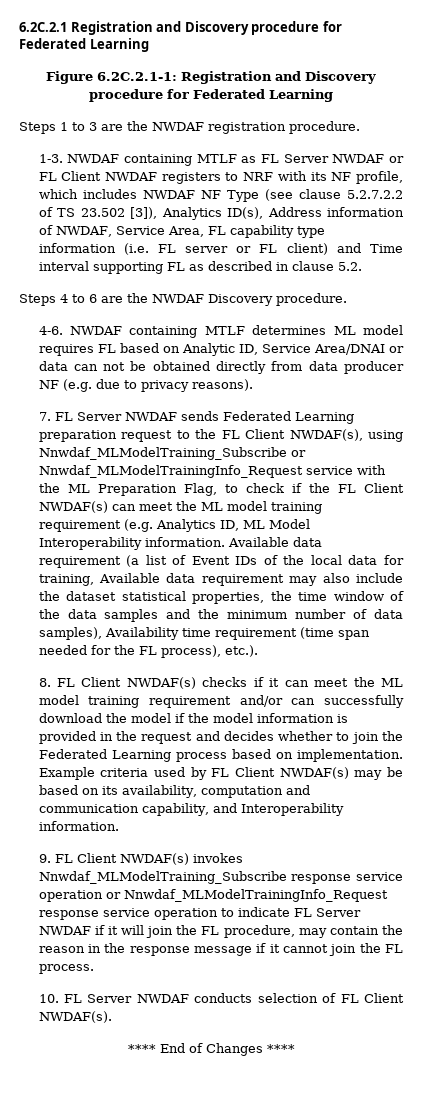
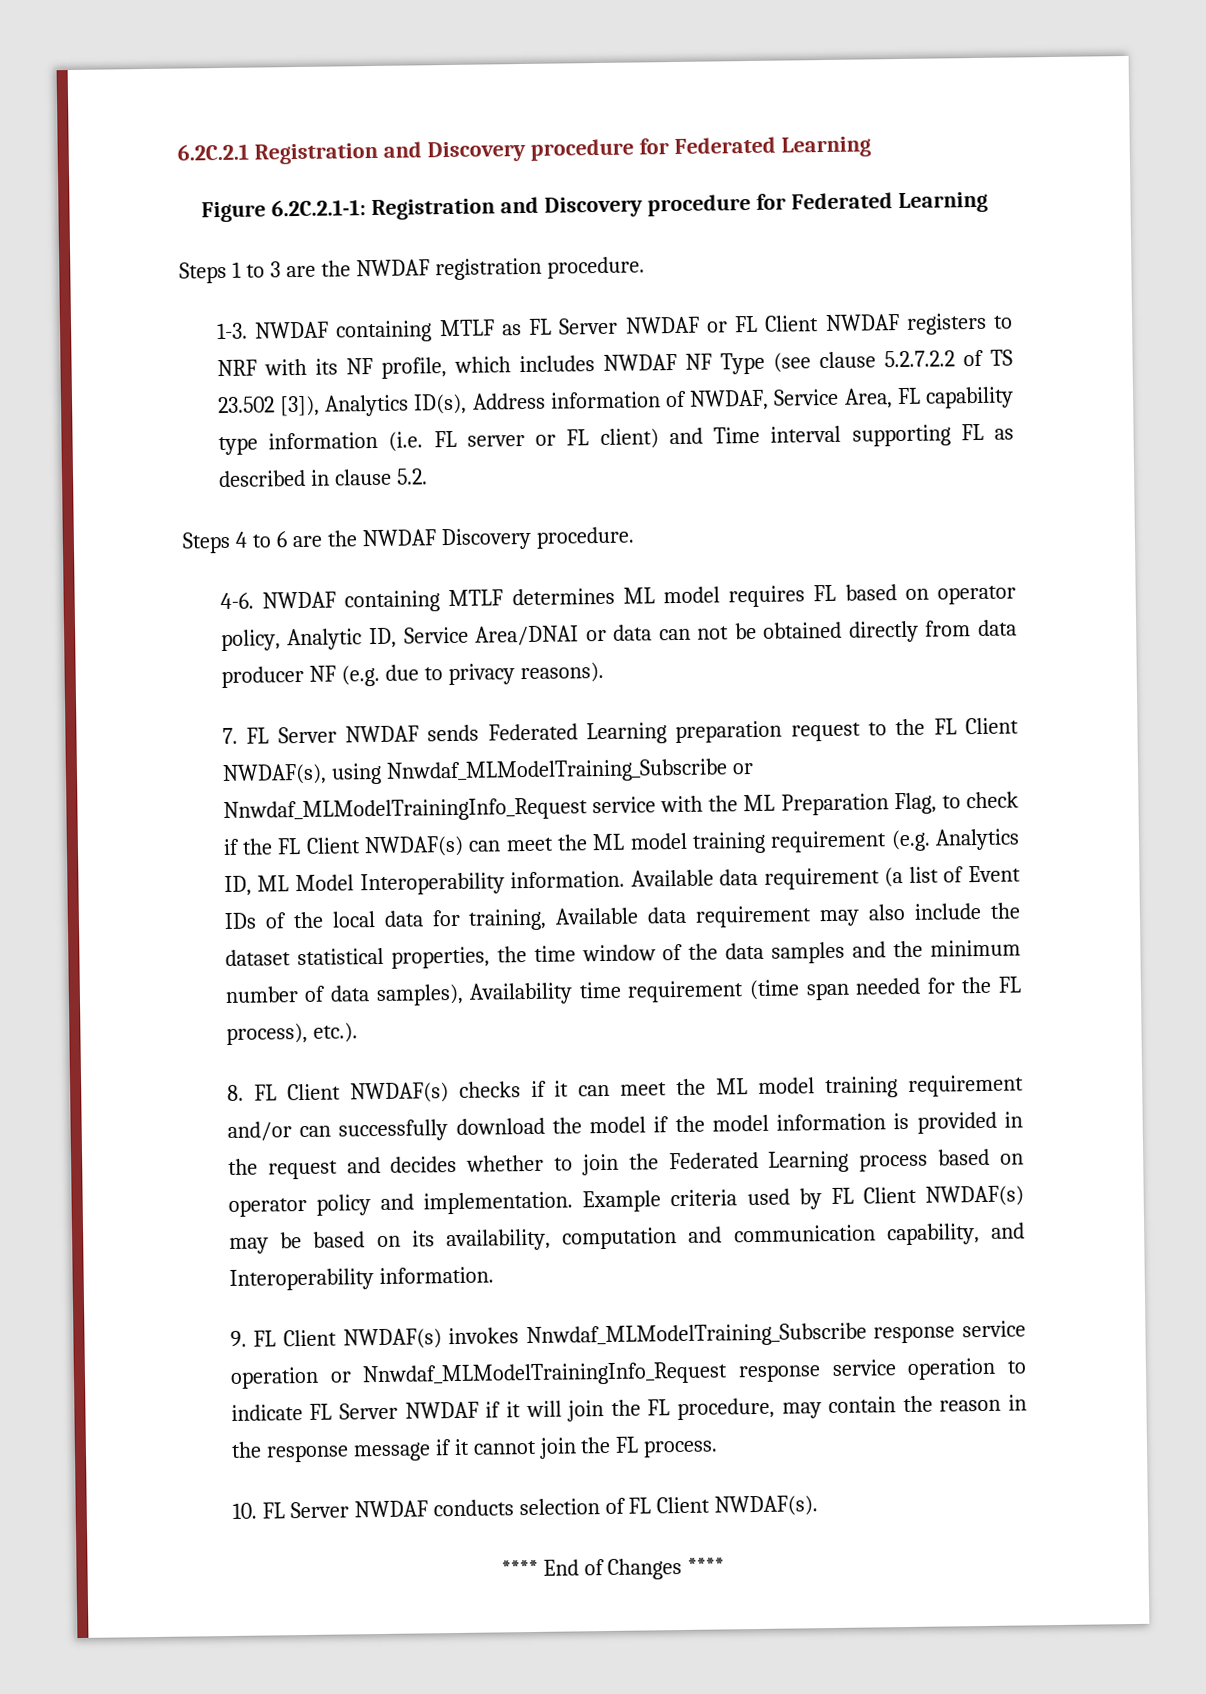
- NWDAF containing MTLF determines ML model requires FL based on Analytic ID, Service Area/DNAI or data can not be obtained directly from data producer NF (e.g. due to privacy reasons).
+ NWDAF containing MTLF determines ML model requires FL based on operator policy, Analytic ID, Service Area/DNAI or data can not be obtained directly from data producer NF (e.g. due to privacy reasons).
- 8. FL Client NWDAF(s) checks if it can meet the ML model training requirement and/or can successfully download the model if the model information is provided in the request and decides whether to join the Federated Learning process based on implementation.
+ 8. FL Client NWDAF(s) checks if it can meet the ML model training requirement and/or can successfully download the model if the model information is provided in the request and decides whether to join the Federated Learning process based on operator policy and implementation.

